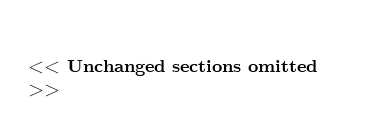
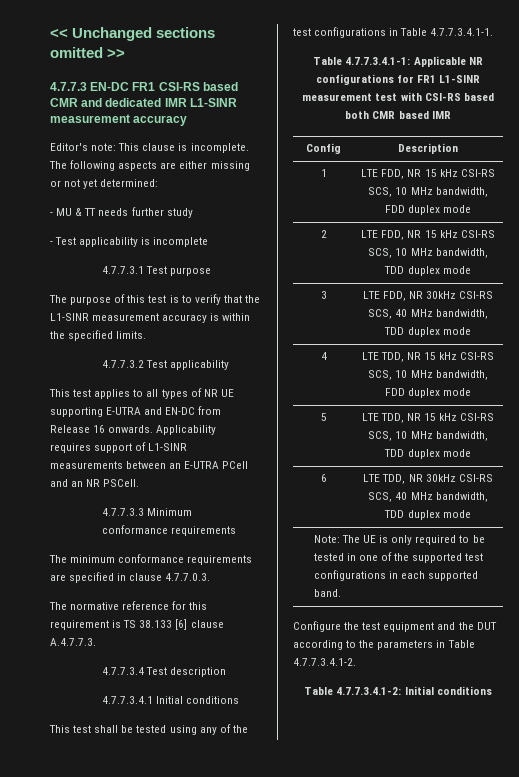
+ 4.7.7.3 EN-DC FR1 CSI-RS based CMR and dedicated IMR L1-SINR measurement accuracy
+ Editor's note: This clause is incomplete. The following aspects are either missing or not yet determined:
+ - MU & TT needs further study
+ - Test applicability is incomplete
+ 4.7.7.3.1 Test purpose
+ The purpose of this test is to verify that the L1-SINR measurement accuracy is within the specified limits.
+ 4.7.7.3.2 Test applicability
+ This test applies to all types of NR UE supporting E-UTRA and EN-DC from Release 16 onwards. Applicability requires support of L1-SINR measurements between an E-UTRA PCell and an NR PSCell.
+ 4.7.7.3.3 Minimum conformance requirements
+ The minimum conformance requirements are specified in clause 4.7.7.0.3.
+ The normative reference for this requirement is TS 38.133 [6] clause A.4.7.7.3.
+ 4.7.7.3.4 Test description
+ 4.7.7.3.4.1 Initial conditions
+ This test shall be tested using any of the test configurations in Table 4.7.7.3.4.1-1.
+ Table 4.7.7.3.4.1-1: Applicable NR configurations for FR1 L1-SINR measurement test with CSI-RS based both CMR based IMR
+ Config | Description
+ 1 | LTE FDD, NR 15 kHz CSI-RS SCS, 10 MHz bandwidth, FDD duplex mode
+ 2 | LTE FDD, NR 15 kHz CSI-RS SCS, 10 MHz bandwidth, TDD duplex mode
+ 3 | LTE FDD, NR 30kHz CSI-RS SCS, 40 MHz bandwidth, TDD duplex mode
+ 4 | LTE TDD, NR 15 kHz CSI-RS SCS, 10 MHz bandwidth, FDD duplex mode
+ 5 | LTE TDD, NR 15 kHz CSI-RS SCS, 10 MHz bandwidth, TDD duplex mode
+ 6 | LTE TDD, NR 30kHz CSI-RS SCS, 40 MHz bandwidth, TDD duplex mode
+ Note: The UE is only required to be tested in one of the supported test configurations in each supported band.
+ Configure the test equipment and the DUT according to the parameters in Table 4.7.7.3.4.1-2.
+ Table 4.7.7.3.4.1-2: Initial conditions

